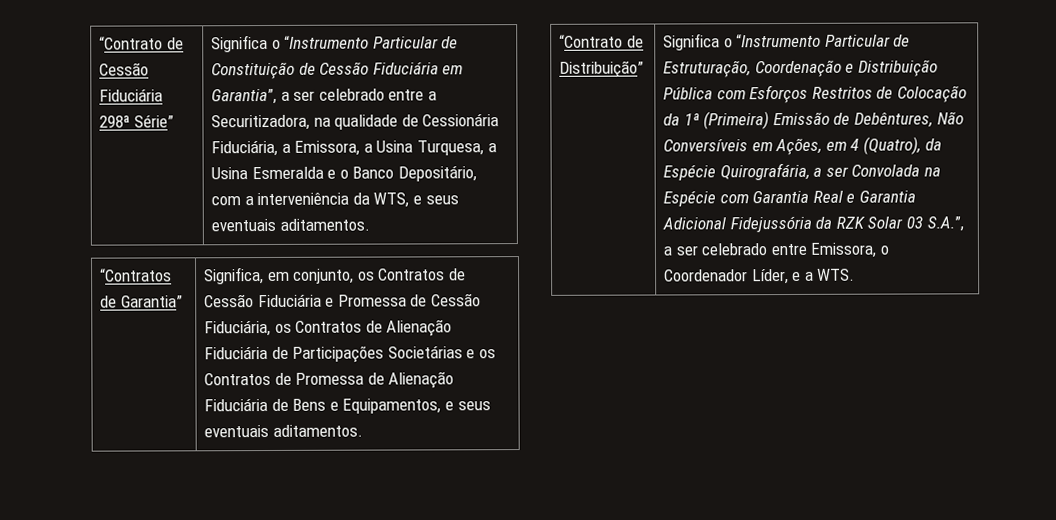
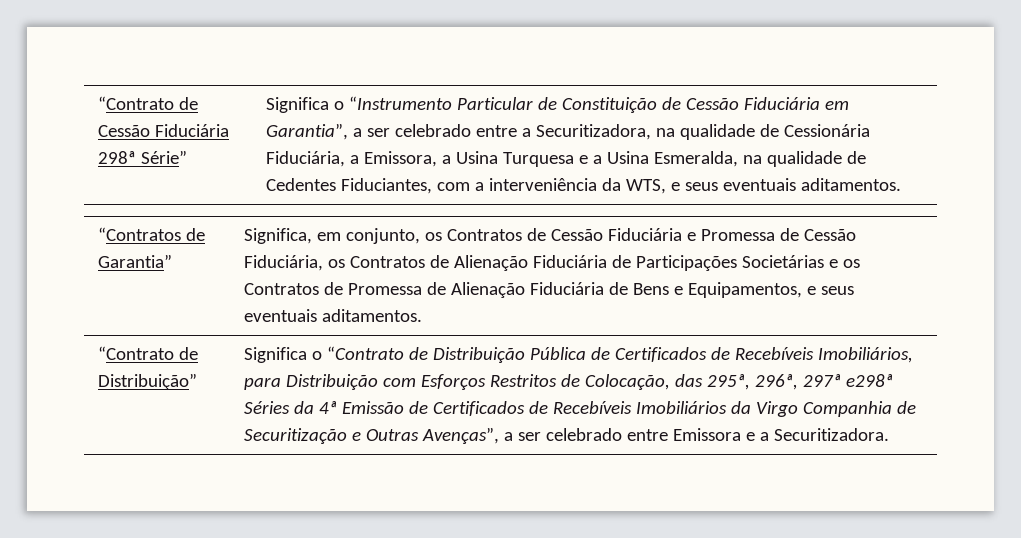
- Significa o “Instrumento Particular de Constituição de Cessão Fiduciária em Garantia”, a ser celebrado entre a Securitizadora, na qualidade de Cessionária Fiduciária, a Emissora, a Usina Turquesa, a Usina Esmeralda e o Banco Depositário, com a interveniência da WTS, e seus eventuais aditamentos.
+ Significa o “Instrumento Particular de Constituição de Cessão Fiduciária em Garantia”, a ser celebrado entre a Securitizadora, na qualidade de Cessionária Fiduciária, a Emissora, a Usina Turquesa e a Usina Esmeralda, na qualidade de Cedentes Fiduciantes, com a interveniência da WTS, e seus eventuais aditamentos.
- Significa o “Instrumento Particular de Estruturação, Coordenação e Distribuição Pública com Esforços Restritos de Colocação da 1ª (Primeira) Emissão de Debêntures, Não Conversíveis em Ações, em 4 (Quatro), da Espécie Quirografária, a ser Convolada na Espécie com Garantia Real e Garantia Adicional Fidejussória da RZK Solar 03 S.A.”, a ser celebrado entre Emissora, o Coordenador Líder, e a WTS.
+ Significa o “Contrato de Distribuição Pública de Certificados de Recebíveis Imobiliários, para Distribuição com Esforços Restritos de Colocação, das 295ª, 296ª, 297ª e298ª Séries da 4ª Emissão de Certificados de Recebíveis Imobiliários da Virgo Companhia de Securitização e Outras Avenças”, a ser celebrado entre Emissora e a Securitizadora.

